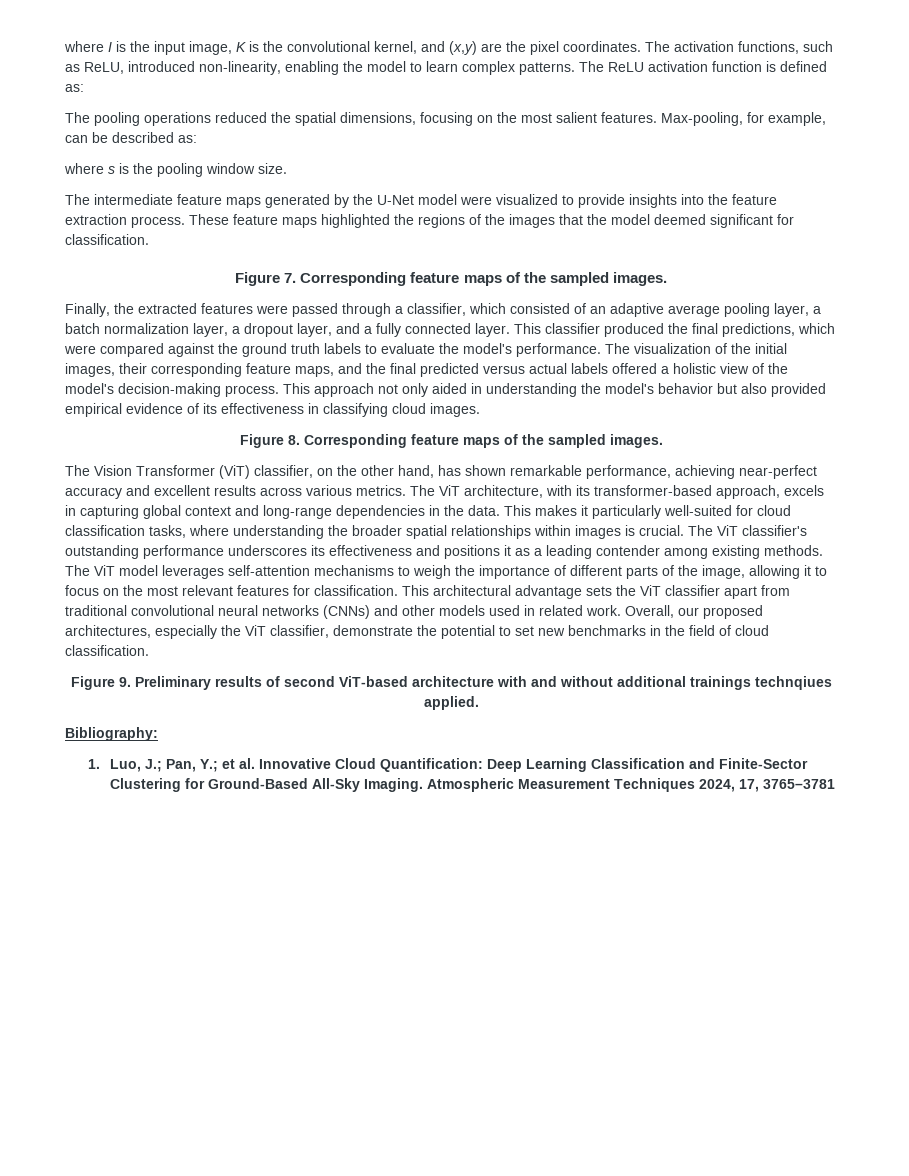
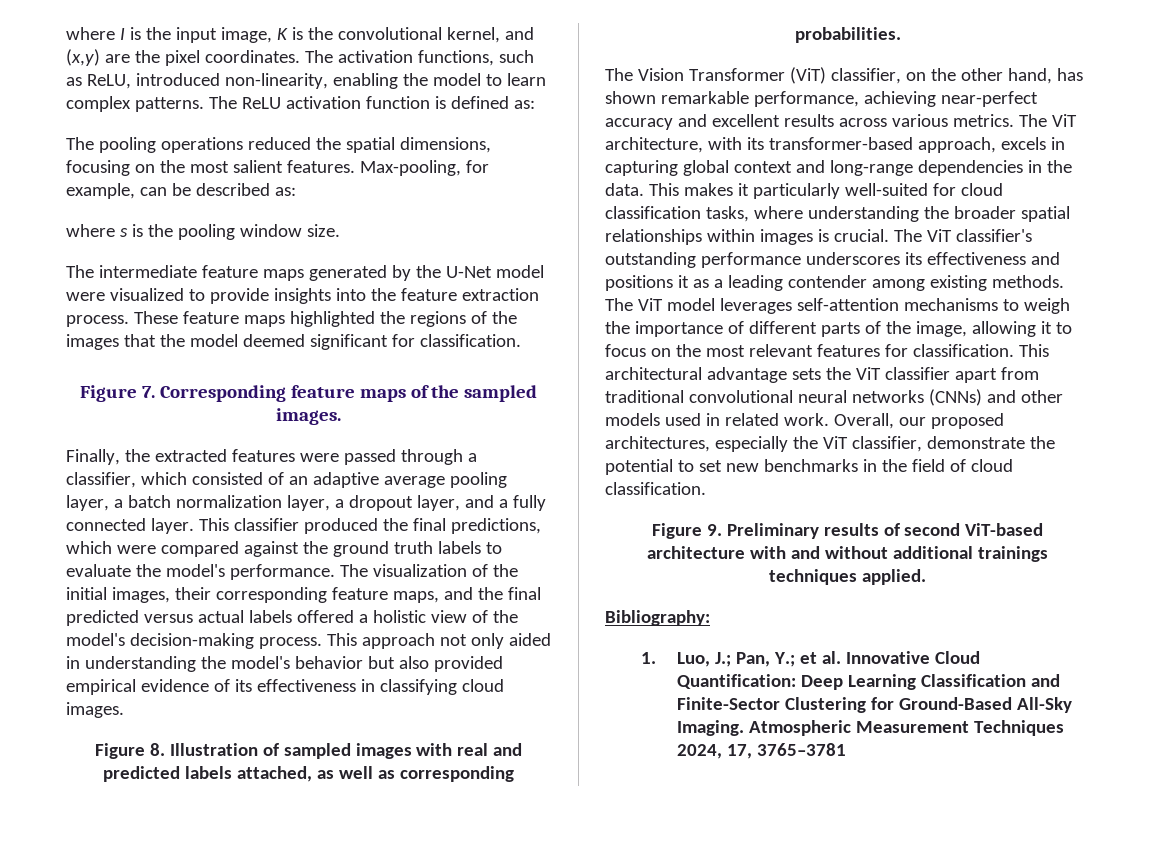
- Figure 8. Corresponding feature maps of the sampled images.
+ Figure 8. Illustration of sampled images with real and predicted labels attached, as well as corresponding probabilities.
- Figure 9. Preliminary results of second ViT-based architecture with and without additional trainings technqiues applied.
+ Figure 9. Preliminary results of second ViT-based architecture with and without additional trainings techniques applied.

